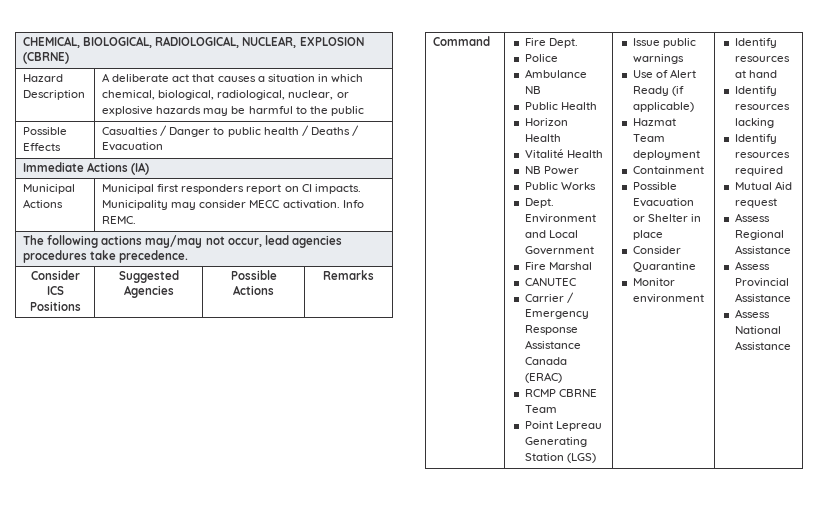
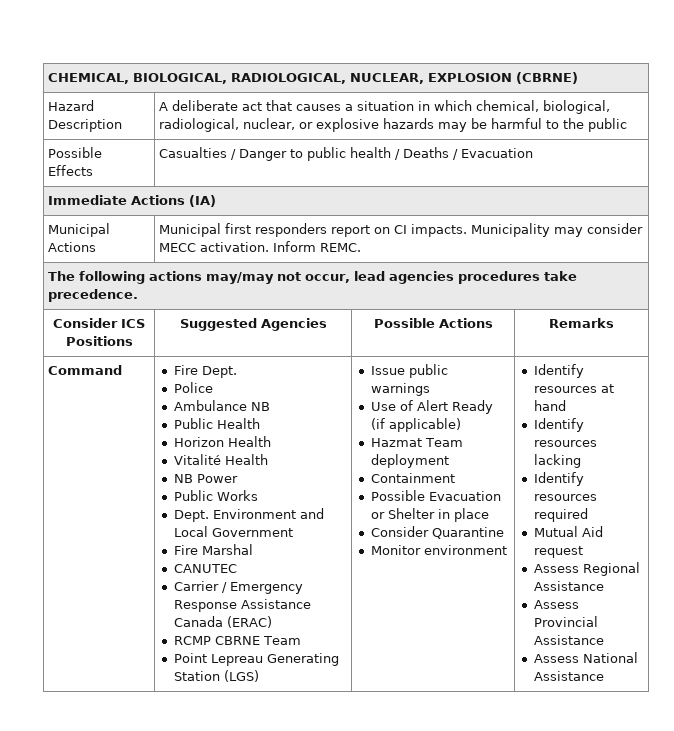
- Municipal Actions | Municipal first responders report on CI impacts. Municipality may consider MECC activation. Info REMC.
+ Municipal Actions | Municipal first responders report on CI impacts. Municipality may consider MECC activation. Inform REMC.

